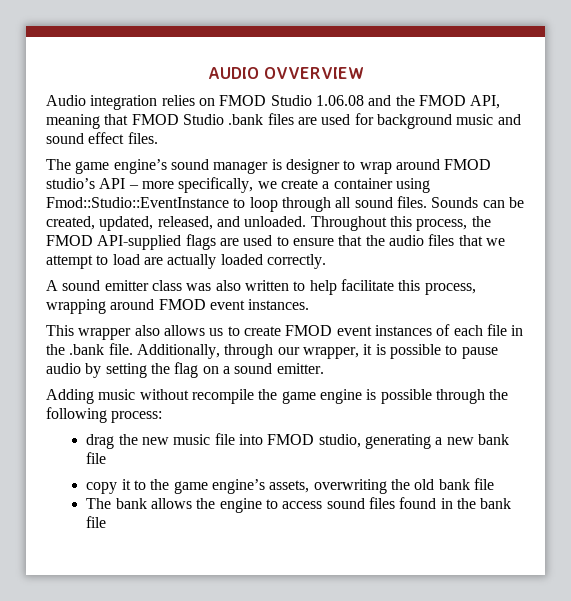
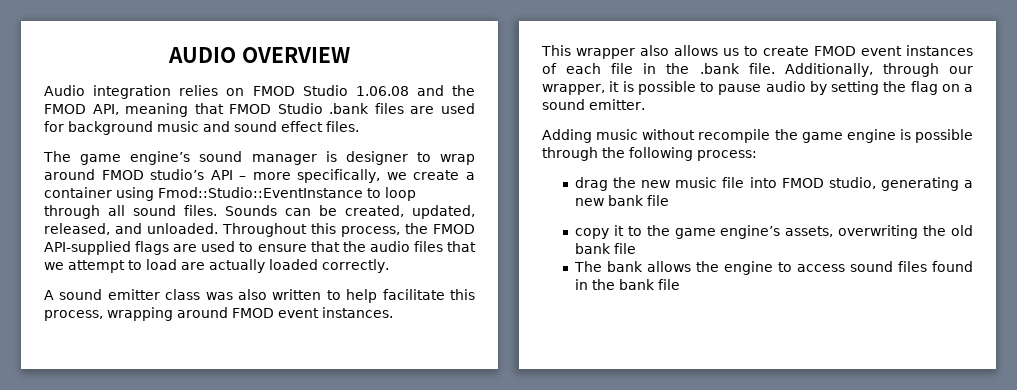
- AUDIO OVVERVIEW
+ AUDIO OVERVIEW

